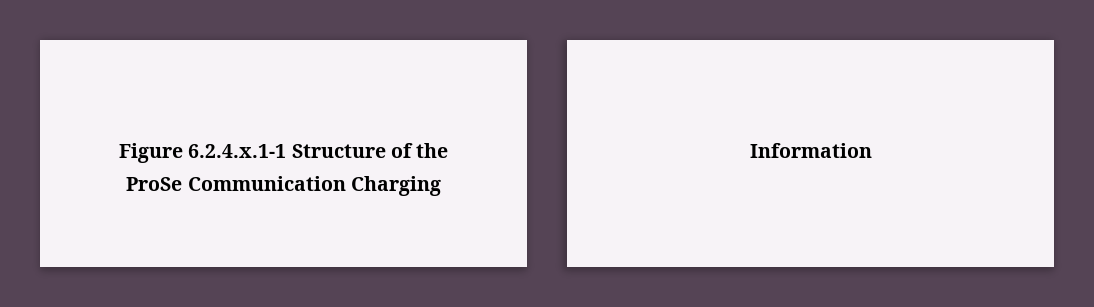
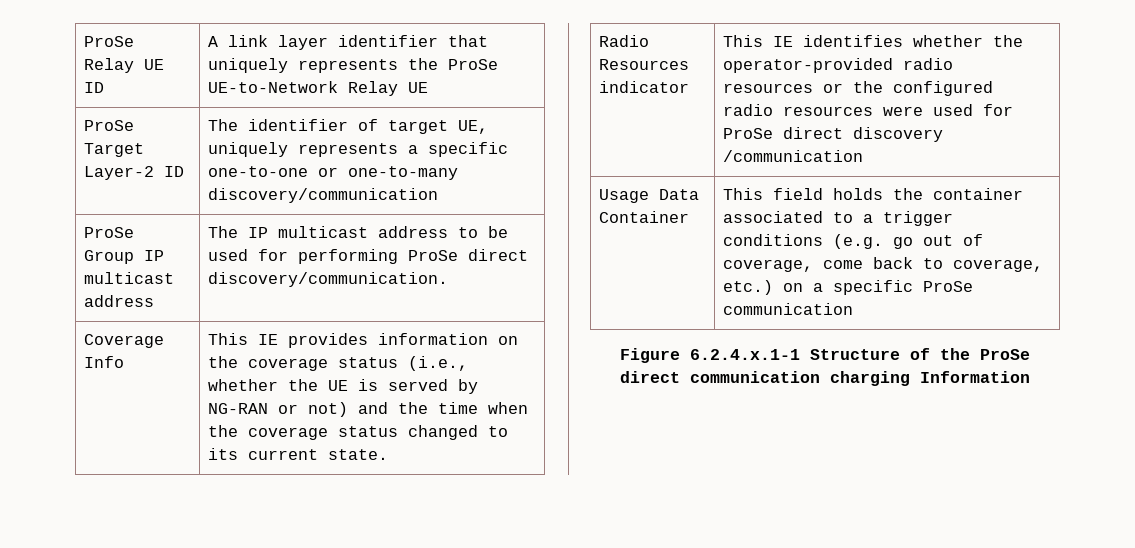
+ ProSe Relay UE ID | A link layer identifier that uniquely represents the ProSe UE-to-Network Relay UE
+ ProSe Target Layer-2 ID | The identifier of target UE, uniquely represents a specific one-to-one or one-to-many discovery/communication
+ ProSe Group IP multicast address | The IP multicast address to be used for performing ProSe direct discovery/communication.
+ Coverage Info | This IE provides information on the coverage status (i.e., whether the UE is served by NG-RAN or not) and the time when the coverage status changed to its current state.
+ Radio Resources indicator | This IE identifies whether the operator-provided radio resources or the configured radio resources were used for ProSe direct discovery /communication
+ Usage Data Container | This field holds the container associated to a trigger conditions (e.g. go out of coverage, come back to coverage, etc.) on a specific ProSe communication
- Figure 6.2.4.x.1-1 Structure of the ProSe Communication Charging Information
+ Figure 6.2.4.x.1-1 Structure of the ProSe direct communication charging Information

